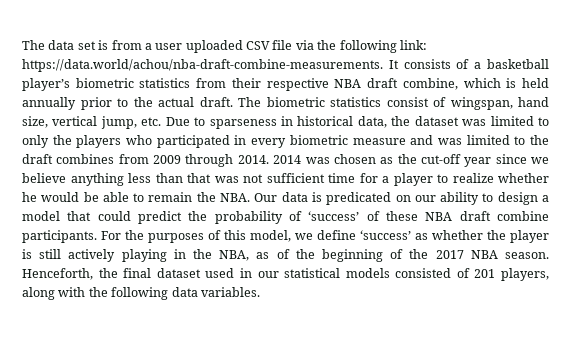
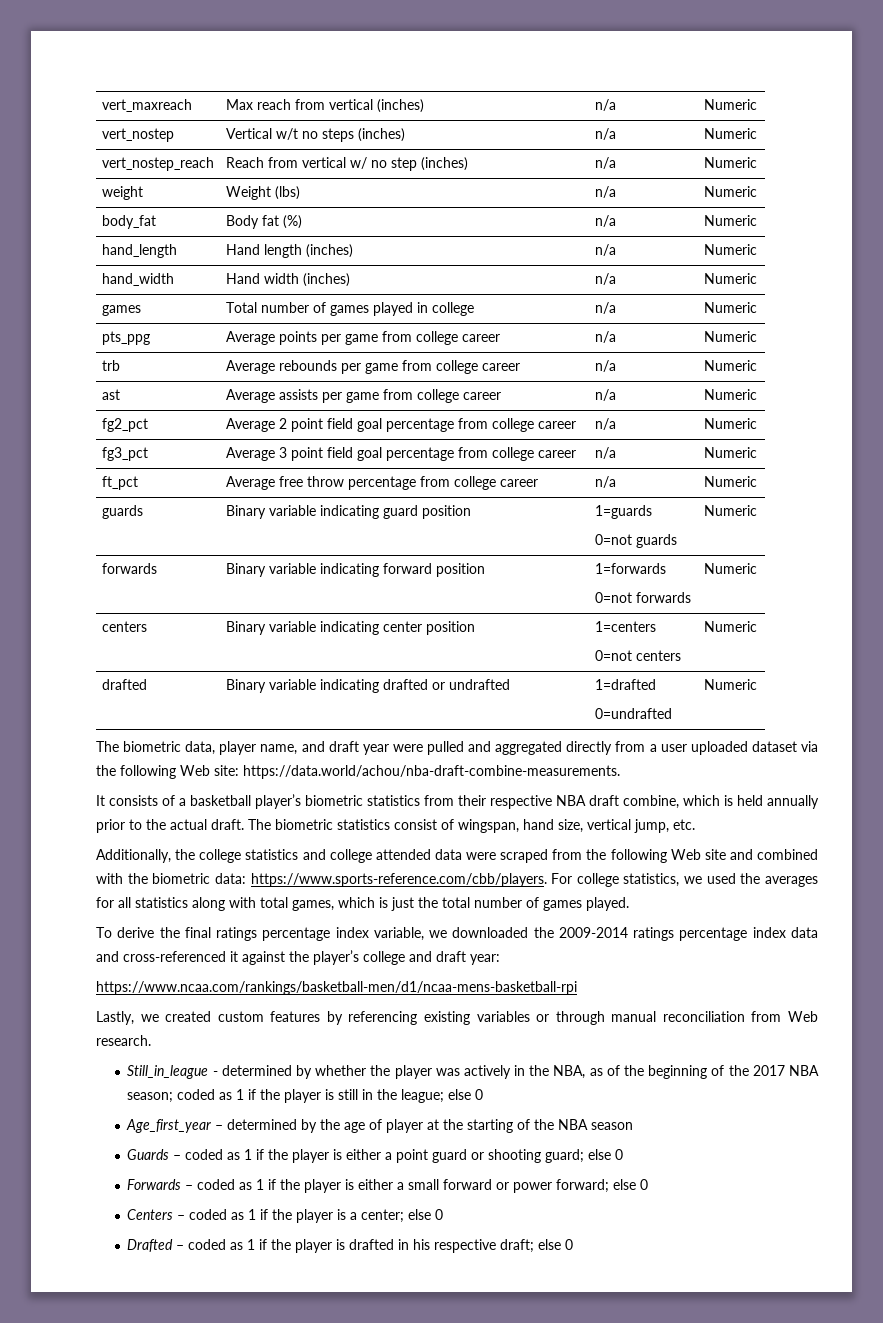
- The data set is from a user uploaded CSV file via the following link: https://data.world/achou/nba-draft-combine-measurements. It consists of a basketball player’s biometric statistics from their respective NBA draft combine, which is held annually prior to the actual draft.
+ vert_maxreach | Max reach from vertical (inches) | n/a | Numeric
+ vert_nostep | Vertical w/t no steps (inches) | n/a | Numeric
+ vert_nostep_reach | Reach from vertical w/ no step (inches) | n/a | Numeric
+ weight | Weight (lbs) | n/a | Numeric
+ body_fat | Body fat (%) | n/a | Numeric
+ hand_length | Hand length (inches) | n/a | Numeric
+ hand_width | Hand width (inches) | n/a | Numeric
+ games | Total number of games played in college | n/a | Numeric
+ pts_ppg | Average points per game from college career | n/a | Numeric
+ trb | Average rebounds per game from college career | n/a | Numeric
+ ast | Average assists per game from college career | n/a | Numeric
+ fg2_pct | Average 2 point field goal percentage from college career | n/a | Numeric
+ fg3_pct | Average 3 point field goal percentage from college career | n/a | Numeric
+ ft_pct | Average free throw percentage from college career | n/a | Numeric
+ guards | Binary variable indicating guard position | 1=guards
+ 0=not guards | Numeric
+ forwards | Binary variable indicating forward position | 1=forwards
+ 0=not forwards | Numeric
+ centers | Binary variable indicating center position | 1=centers
+ 0=not centers | Numeric
+ drafted | Binary variable indicating drafted or undrafted | 1=drafted
+ 0=undrafted | Numeric
+ The biometric data, player name, and draft year were pulled and aggregated directly from a user uploaded dataset via the following Web site: https://data.world/achou/nba-draft-combine-measurements.
+ It consists of a basketball player’s biometric statistics from their respective NBA draft combine, which is held annually prior to the actual draft.
- The biometric statistics consist of wingspan, hand size, vertical jump, etc. Due to sparseness in historical data, the dataset was limited to only the players who participated in every biometric measure and was limited to the draft combines from 2009 through 2014. 2014 was chosen as the cut-off year since we believe anything less than that was not sufficient time for a player to realize whether he would be able to remain the NBA. Our data is predicated on our ability to design a model that could predict the probability of ‘success’ of these NBA draft combine participants. For the purposes of this model, we define ‘success’ as whether the player is still actively playing in the NBA, as of the beginning of the 2017 NBA season. Henceforth, the final dataset used in our statistical models consisted of 201 players, along with the following data variables.
+ The biometric statistics consist of wingspan, hand size, vertical jump, etc.
+ Additionally, the college statistics and college attended data were scraped from the following Web site and combined with the biometric data: https://www.sports-reference.com/cbb/players. For college statistics, we used the averages for all statistics along with total games, which is just the total number of games played.
+ To derive the final ratings percentage index variable, we downloaded the 2009-2014 ratings percentage index data and cross-referenced it against the player’s college and draft year:
+ https://www.ncaa.com/rankings/basketball-men/d1/ncaa-mens-basketball-rpi
+ Lastly, we created custom features by referencing existing variables or through manual reconciliation from Web research.
+ Still_in_league - determined by whether the player was actively in the NBA, as of the beginning of the 2017 NBA season; coded as 1 if the player is still in the league; else 0
+ Age_first_year – determined by the age of player at the starting of the NBA season
+ Guards – coded as 1 if the player is either a point guard or shooting guard; else 0
+ Forwards – coded as 1 if the player is either a small forward or power forward; else 0
+ Centers – coded as 1 if the player is a center; else 0
+ Drafted – coded as 1 if the player is drafted in his respective draft; else 0

